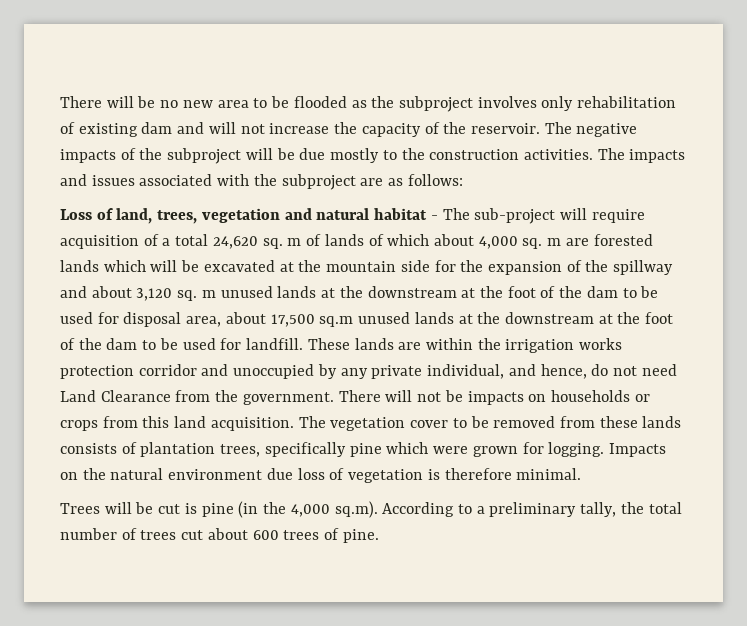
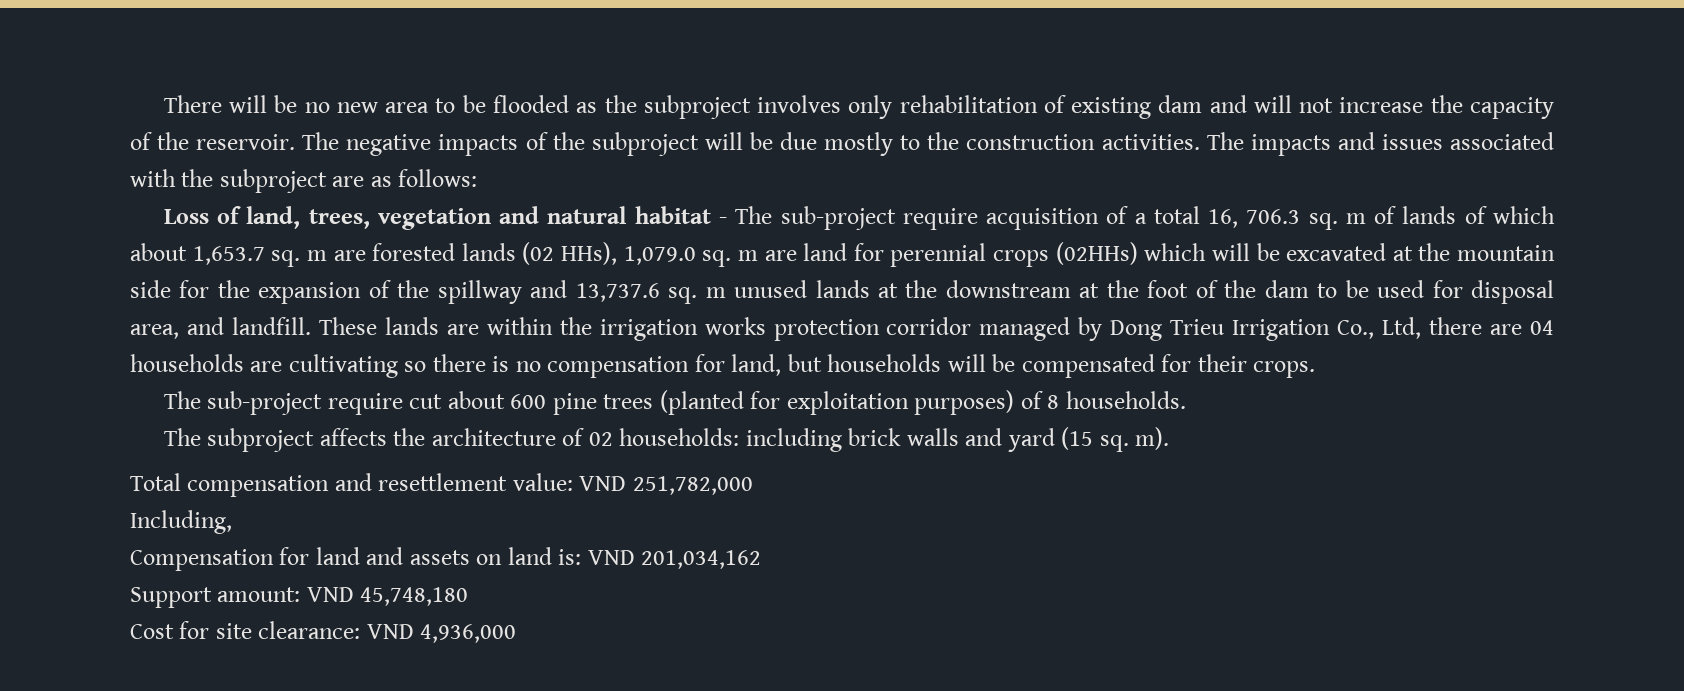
- Loss of land, trees, vegetation and natural habitat - The sub-project will require acquisition of a total 24,620 sq. m of lands of which about 4,000 sq. m are forested lands which will be excavated at the mountain side for the expansion of the spillway and about 3,120 sq. m unused lands at the downstream at the foot of the dam to be used for disposal area, about 17,500 sq.m unused lands at the downstream at the foot of the dam to be used for landfill.
+ Loss of land, trees, vegetation and natural habitat - The sub-project require acquisition of a total 16, 706.3 sq. m of lands of which about 1,653.7 sq. m are forested lands (02 HHs), 1,079.0 sq. m are land for perennial crops (02HHs) which will be excavated at the mountain side for the expansion of the spillway and 13,737.6 sq. m unused lands at the downstream at the foot of the dam to be used for disposal area, and landfill.
- These lands are within the irrigation works protection corridor and unoccupied by any private individual, and hence, do not need Land Clearance from the government. There will not be impacts on households or crops from this land acquisition. The vegetation cover to be removed from these lands consists of plantation trees, specifically pine which were grown for logging. Impacts on the natural environment due loss of vegetation is therefore minimal.
- Trees will be cut is pine (in the 4,000 sq.m). According to a preliminary tally, the total number of trees cut about 600 trees of pine.
+ These lands are within the irrigation works protection corridor managed by Dong Trieu Irrigation Co., Ltd, there are 04 households are cultivating so there is no compensation for land, but households will be compensated for their crops.
+ The sub-project require cut about 600 pine trees (planted for exploitation purposes) of 8 households.
+ The subproject affects the architecture of 02 households: including brick walls and yard (15 sq. m).
+ Total compensation and resettlement value: VND 251,782,000
+ Including,
+ Compensation for land and assets on land is: VND 201,034,162
+ Support amount: VND 45,748,180
+ Cost for site clearance: VND 4,936,000

